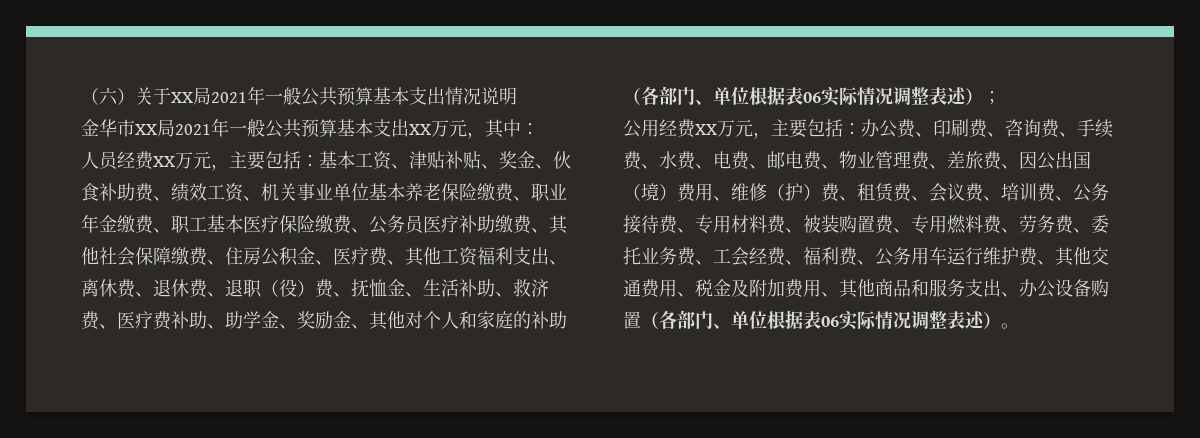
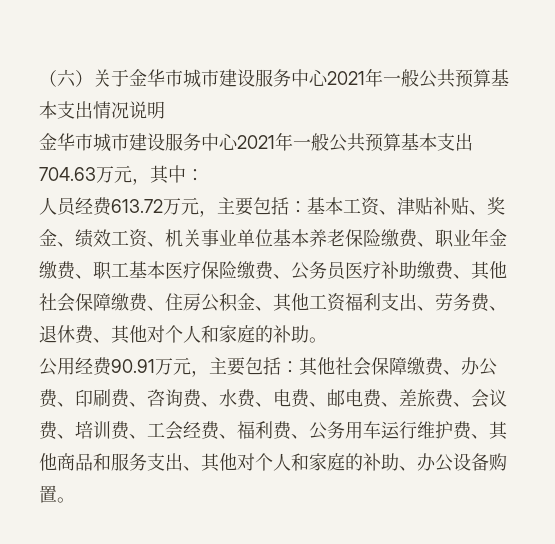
- （六）关于XX局2021年一般公共预算基本支出情况说明
+ （六）关于金华市城市建设服务中心2021年一般公共预算基本支出情况说明
- 金华市XX局2021年一般公共预算基本支出XX万元，其中：
+ 金华市城市建设服务中心2021年一般公共预算基本支出704.63万元，其中：
- 人员经费XX万元，主要包括：基本工资、津贴补贴、奖金、伙食补助费、绩效工资、机关事业单位基本养老保险缴费、职业年金缴费、职工基本医疗保险缴费、公务员医疗补助缴费、其他社会保障缴费、住房公积金、医疗费、其他工资福利支出、离休费、退休费、退职（役）费、抚恤金、生活补助、救济费、医疗费补助、助学金、奖励金、其他对个人和家庭的补助（各部门、单位根据表06实际情况调整表述）；
+ 人员经费613.72万元，主要包括：基本工资、津贴补贴、奖金、绩效工资、机关事业单位基本养老保险缴费、职业年金缴费、职工基本医疗保险缴费、公务员医疗补助缴费、其他社会保障缴费、住房公积金、其他工资福利支出、劳务费、退休费、其他对个人和家庭的补助。
- 公用经费XX万元，主要包括：办公费、印刷费、咨询费、手续费、水费、电费、邮电费、物业管理费、差旅费、因公出国（境）费用、维修（护）费、租赁费、会议费、培训费、公务接待费、专用材料费、被装购置费、专用燃料费、劳务费、委托业务费、工会经费、福利费、公务用车运行维护费、其他交通费用、税金及附加费用、其他商品和服务支出、办公设备购置（各部门、单位根据表06实际情况调整表述）。
+ 公用经费90.91万元，主要包括：其他社会保障缴费、办公费、印刷费、咨询费、水费、电费、邮电费、差旅费、会议费、培训费、工会经费、福利费、公务用车运行维护费、其他商品和服务支出、其他对个人和家庭的补助、办公设备购置。

